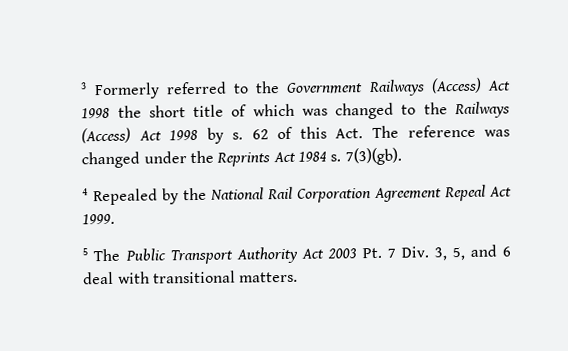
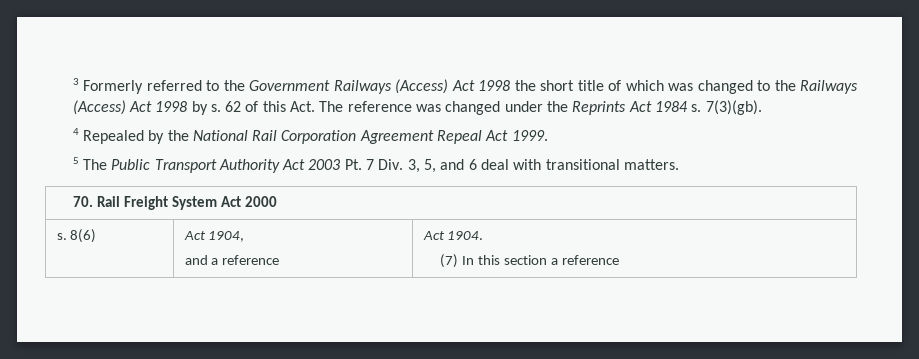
+ 70. Rail Freight System Act 2000
+ s. 8(6) | Act 1904,
+ and a reference | Act 1904.
+ (7) In this section a reference

